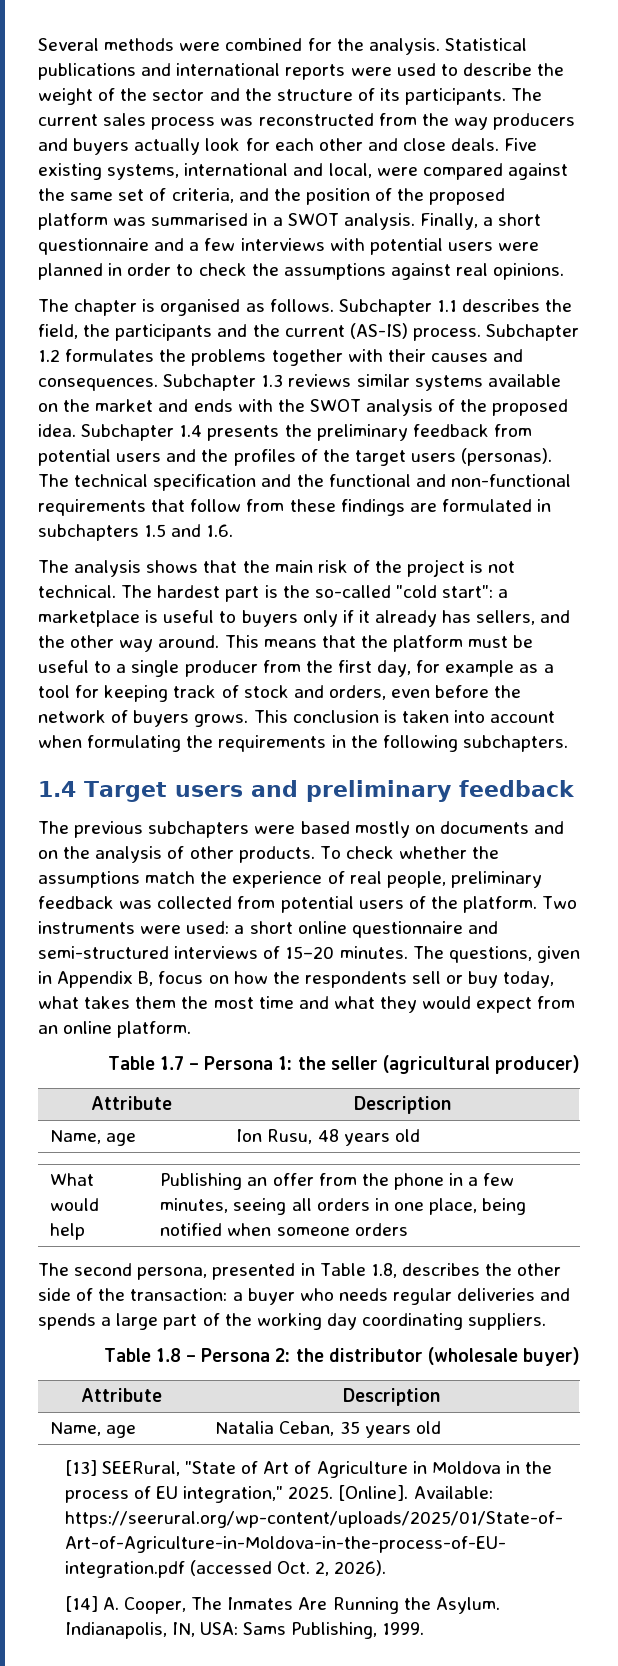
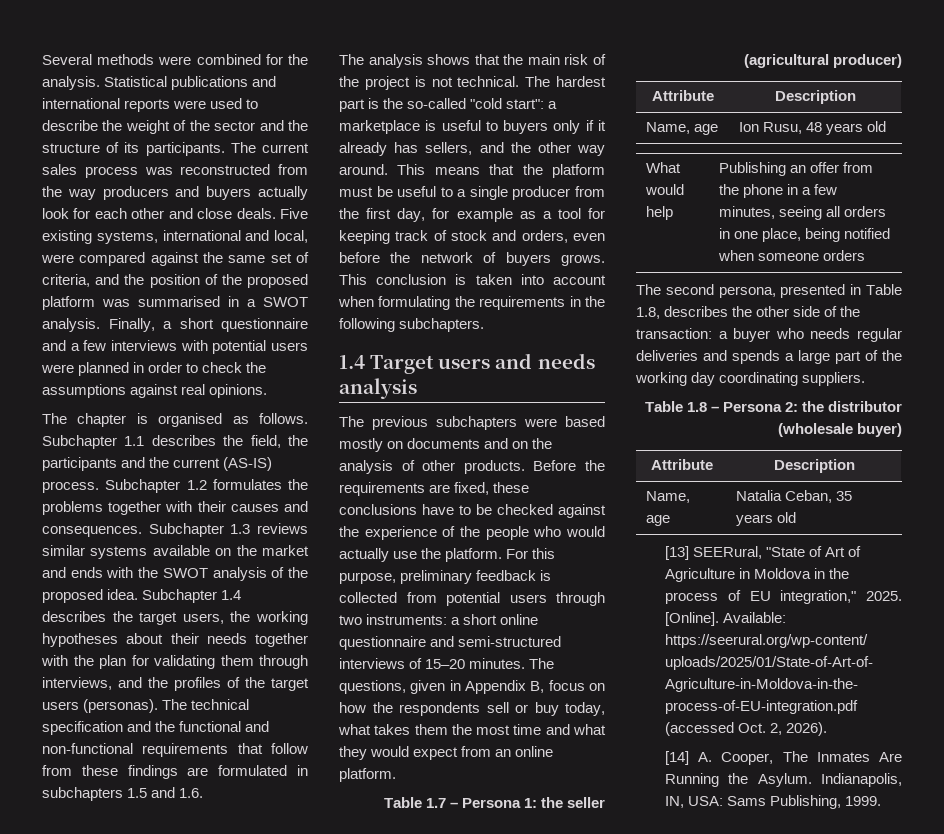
- Subchapter 1.4 presents the preliminary feedback from potential users and the profiles of the target users (personas).
+ Subchapter 1.4 describes the target users, the working hypotheses about their needs together with the plan for validating them through interviews, and the profiles of the target users (personas).
- 1.4 Target users and preliminary feedback
+ 1.4 Target users and needs analysis
- To check whether the assumptions match the experience of real people, preliminary feedback was collected from potential users of the platform. Two instruments were used: a short online questionnaire and semi-structured interviews of 15–20 minutes.
+ Before the requirements are fixed, these conclusions have to be checked against the experience of the people who would actually use the platform. For this purpose, preliminary feedback is collected from potential users through two instruments: a short online questionnaire and semi-structured interviews of 15–20 minutes.

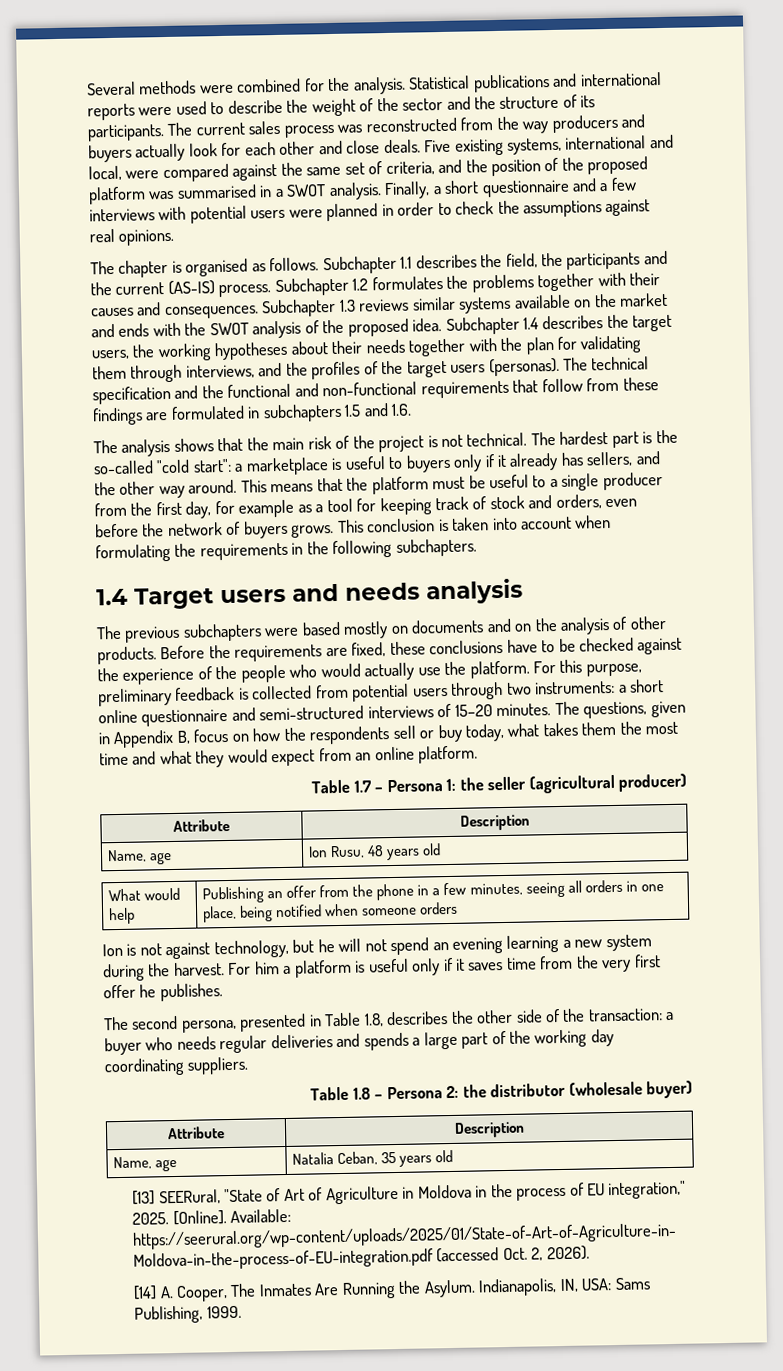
+ Ion is not against technology, but he will not spend an evening learning a new system during the harvest. For him a platform is useful only if it saves time from the very first offer he publishes.

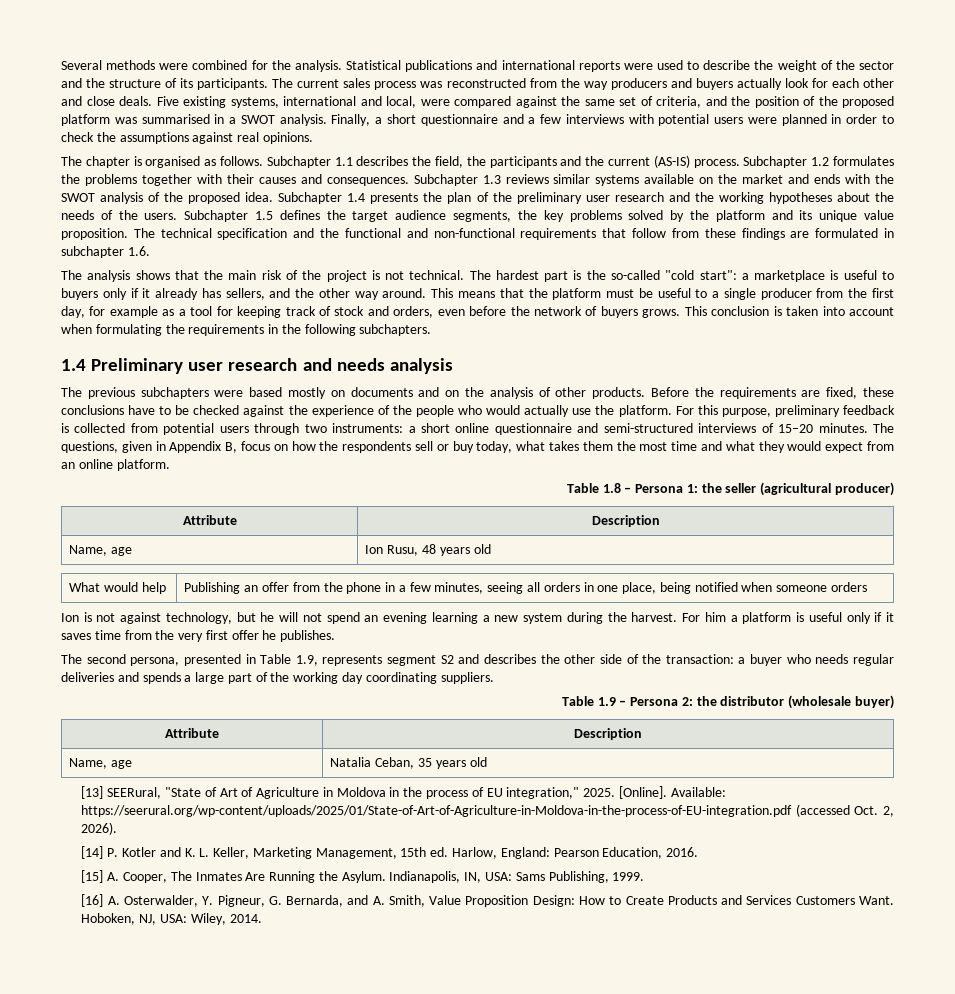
- Subchapter 1.4 describes the target users, the working hypotheses about their needs together with the plan for validating them through interviews, and the profiles of the target users (personas).
+ Subchapter 1.4 presents the plan of the preliminary user research and the working hypotheses about the needs of the users. Subchapter 1.5 defines the target audience segments, the key problems solved by the platform and its unique value proposition.
- The technical specification and the functional and non-functional requirements that follow from these findings are formulated in subchapters 1.5 and 1.6.
+ The technical specification and the functional and non-functional requirements that follow from these findings are formulated in subchapter 1.6.
- 1.4 Target users and needs analysis
+ 1.4 Preliminary user research and needs analysis
- Table 1.7 – Persona 1: the seller (agricultural producer)
+ Table 1.8 – Persona 1: the seller (agricultural producer)
- The second persona, presented in Table 1.8, describes the other side of the transaction: a buyer who needs regular deliveries and spends a large part of the working day coordinating suppliers.
+ The second persona, presented in Table 1.9, represents segment S2 and describes the other side of the transaction: a buyer who needs regular deliveries and spends a large part of the working day coordinating suppliers.
- Table 1.8 – Persona 2: the distributor (wholesale buyer)
+ Table 1.9 – Persona 2: the distributor (wholesale buyer)
- [14] A. Cooper, The Inmates Are Running the Asylum.
+ [14] P. Kotler and K. L. Keller, Marketing Management, 15th ed. Harlow, England: Pearson Education, 2016.
+ [15] A. Cooper, The Inmates Are Running the Asylum.
+ [16] A. Osterwalder, Y. Pigneur, G. Bernarda, and A. Smith, Value Proposition Design: How to Create Products and Services Customers Want. Hoboken, NJ, USA: Wiley, 2014.

